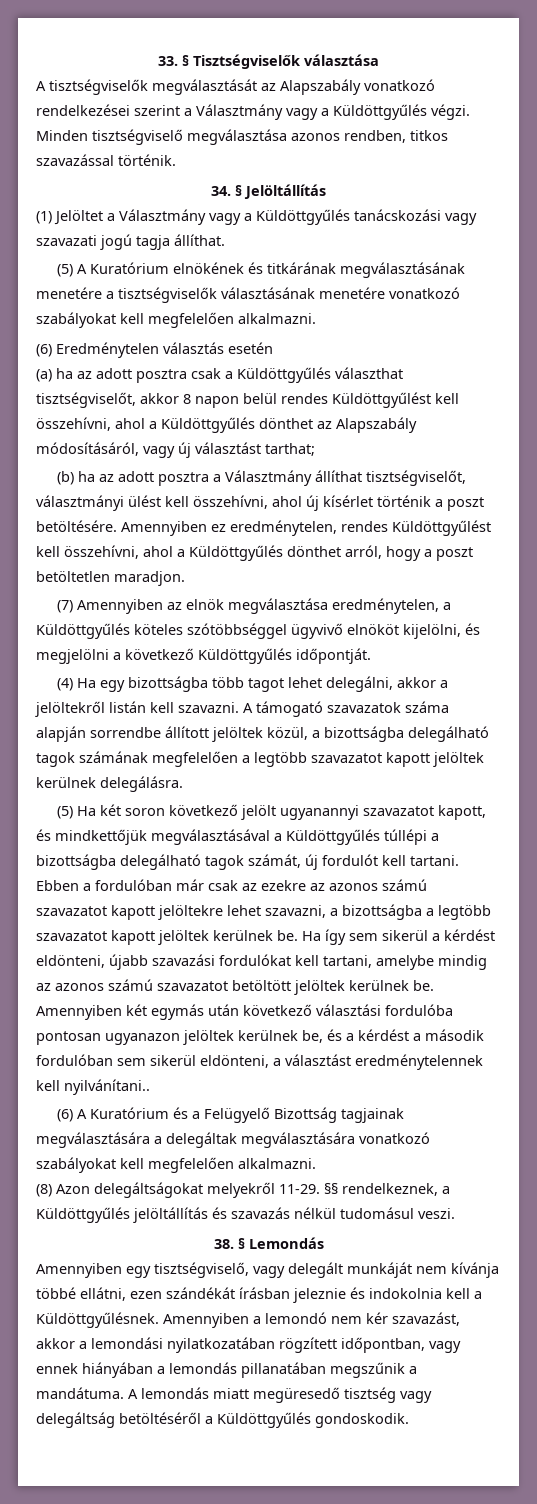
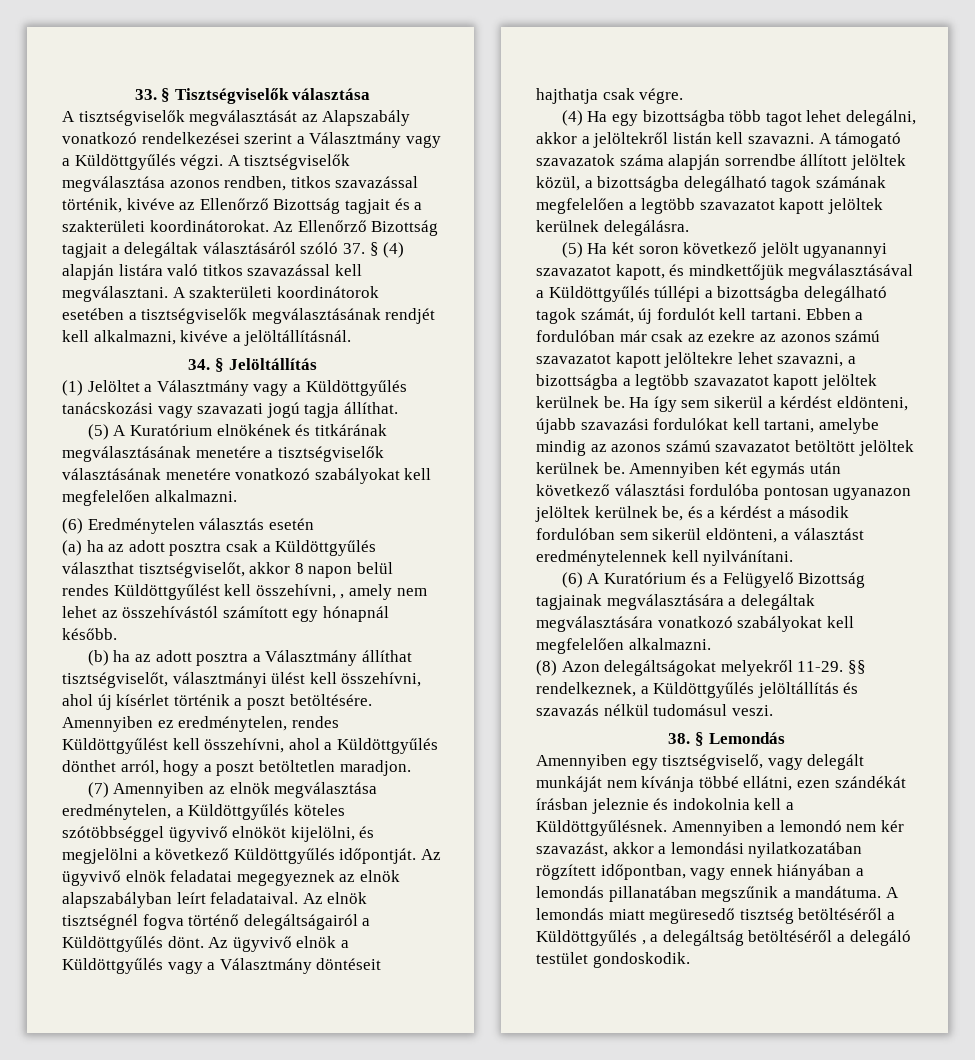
- Minden tisztségviselő megválasztása azonos rendben, titkos szavazással történik.
+ A tisztségviselők megválasztása azonos rendben, titkos szavazással történik, kivéve az Ellenőrző Bizottság tagjait és a szakterületi koordinátorokat. Az Ellenőrző Bizottság tagjait a delegáltak választásáról szóló 37. § (4) alapján listára való titkos szavazással kell megválasztani. A szakterületi koordinátorok esetében a tisztségviselők megválasztásának rendjét kell alkalmazni, kivéve a jelöltállításnál.
- (a) ha az adott posztra csak a Küldöttgyűlés választhat tisztségviselőt, akkor 8 napon belül rendes Küldöttgyűlést kell összehívni, ahol a Küldöttgyűlés dönthet az Alapszabály módosításáról, vagy új választást tarthat;
+ (a) ha az adott posztra csak a Küldöttgyűlés választhat tisztségviselőt, akkor 8 napon belül rendes Küldöttgyűlést kell összehívni, , amely nem lehet az összehívástól számított egy hónapnál később.
+ Az ügyvivő elnök feladatai megegyeznek az elnök alapszabályban leírt feladataival. Az elnök tisztségnél fogva történő delegáltságairól a Küldöttgyűlés dönt. Az ügyvivő elnök a Küldöttgyűlés vagy a Választmány döntéseit hajthatja csak végre.
- Amennyiben két egymás után következő választási fordulóba pontosan ugyanazon jelöltek kerülnek be, és a kérdést a második fordulóban sem sikerül eldönteni, a választást eredménytelennek kell nyilvánítani..
+ Amennyiben két egymás után következő választási fordulóba pontosan ugyanazon jelöltek kerülnek be, és a kérdést a második fordulóban sem sikerül eldönteni, a választást eredménytelennek kell nyilvánítani.
- A lemondás miatt megüresedő tisztség vagy delegáltság betöltéséről a Küldöttgyűlés gondoskodik.
+ A lemondás miatt megüresedő tisztség betöltéséről a Küldöttgyűlés , a delegáltság betöltéséről a delegáló testület gondoskodik.

